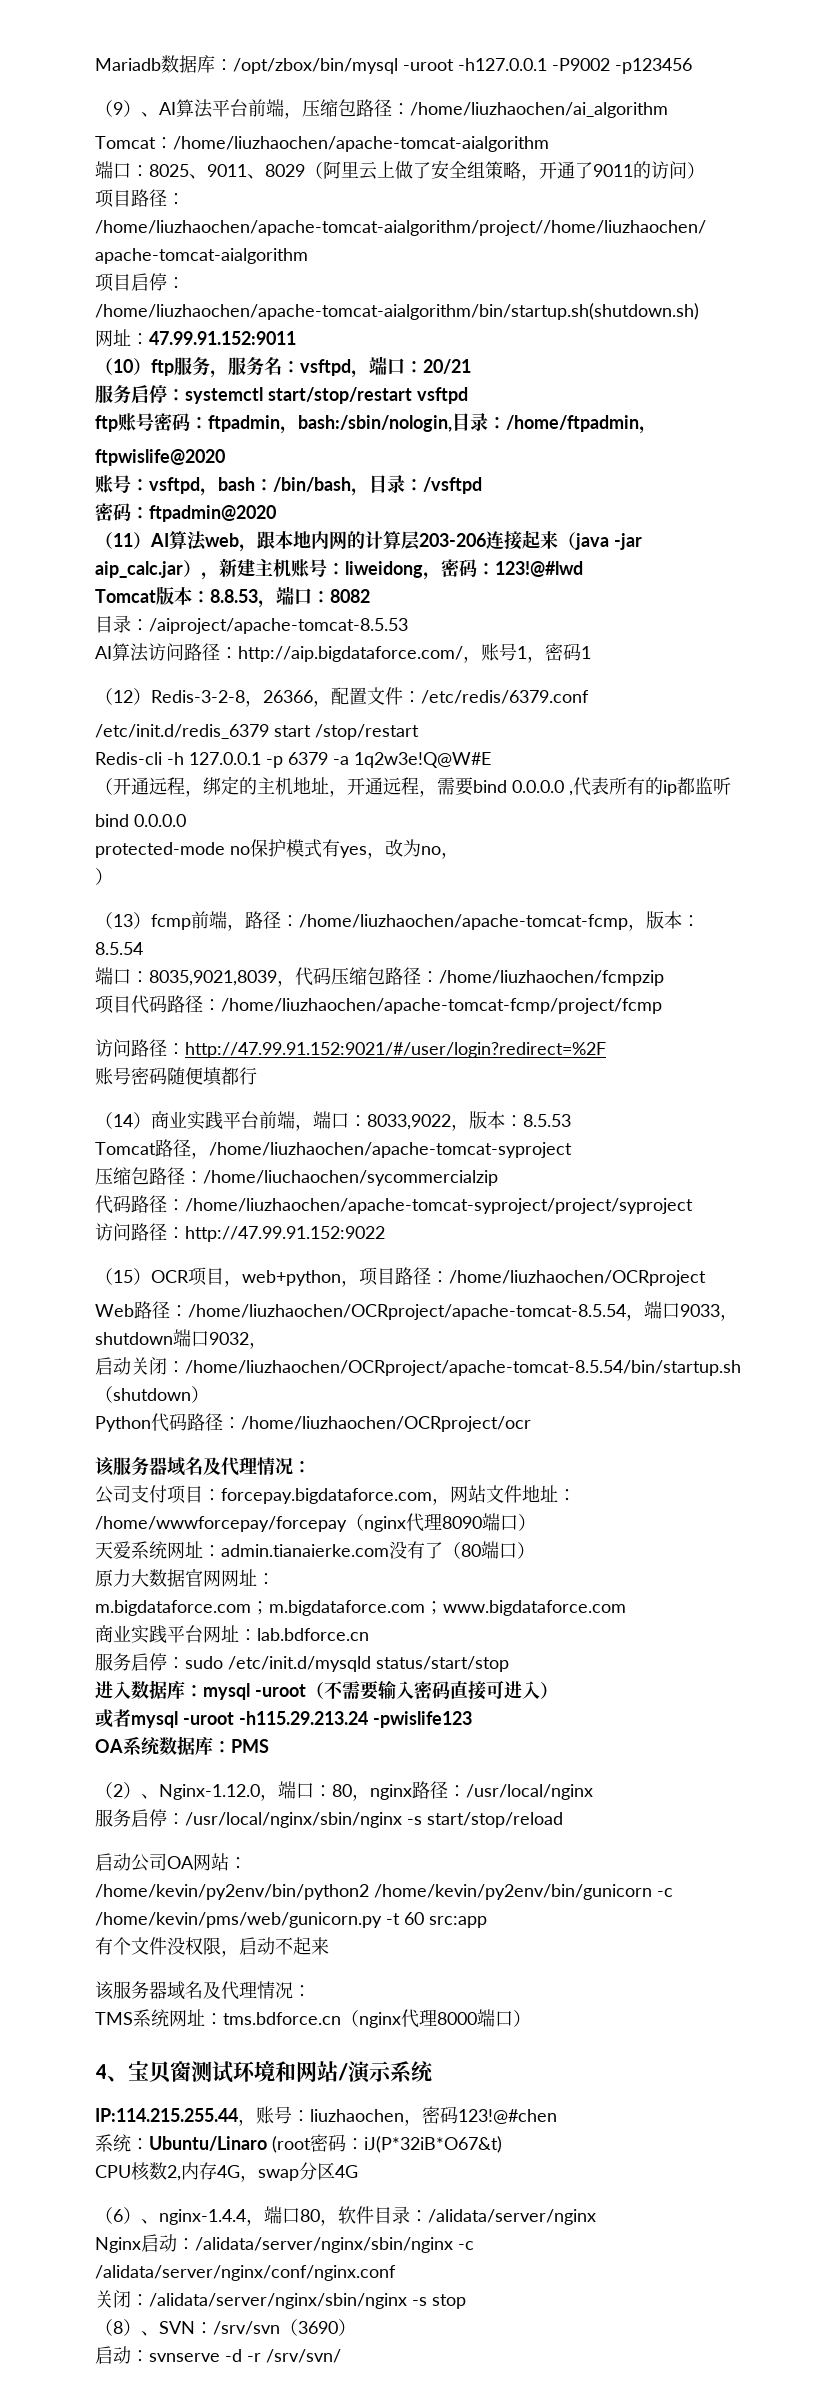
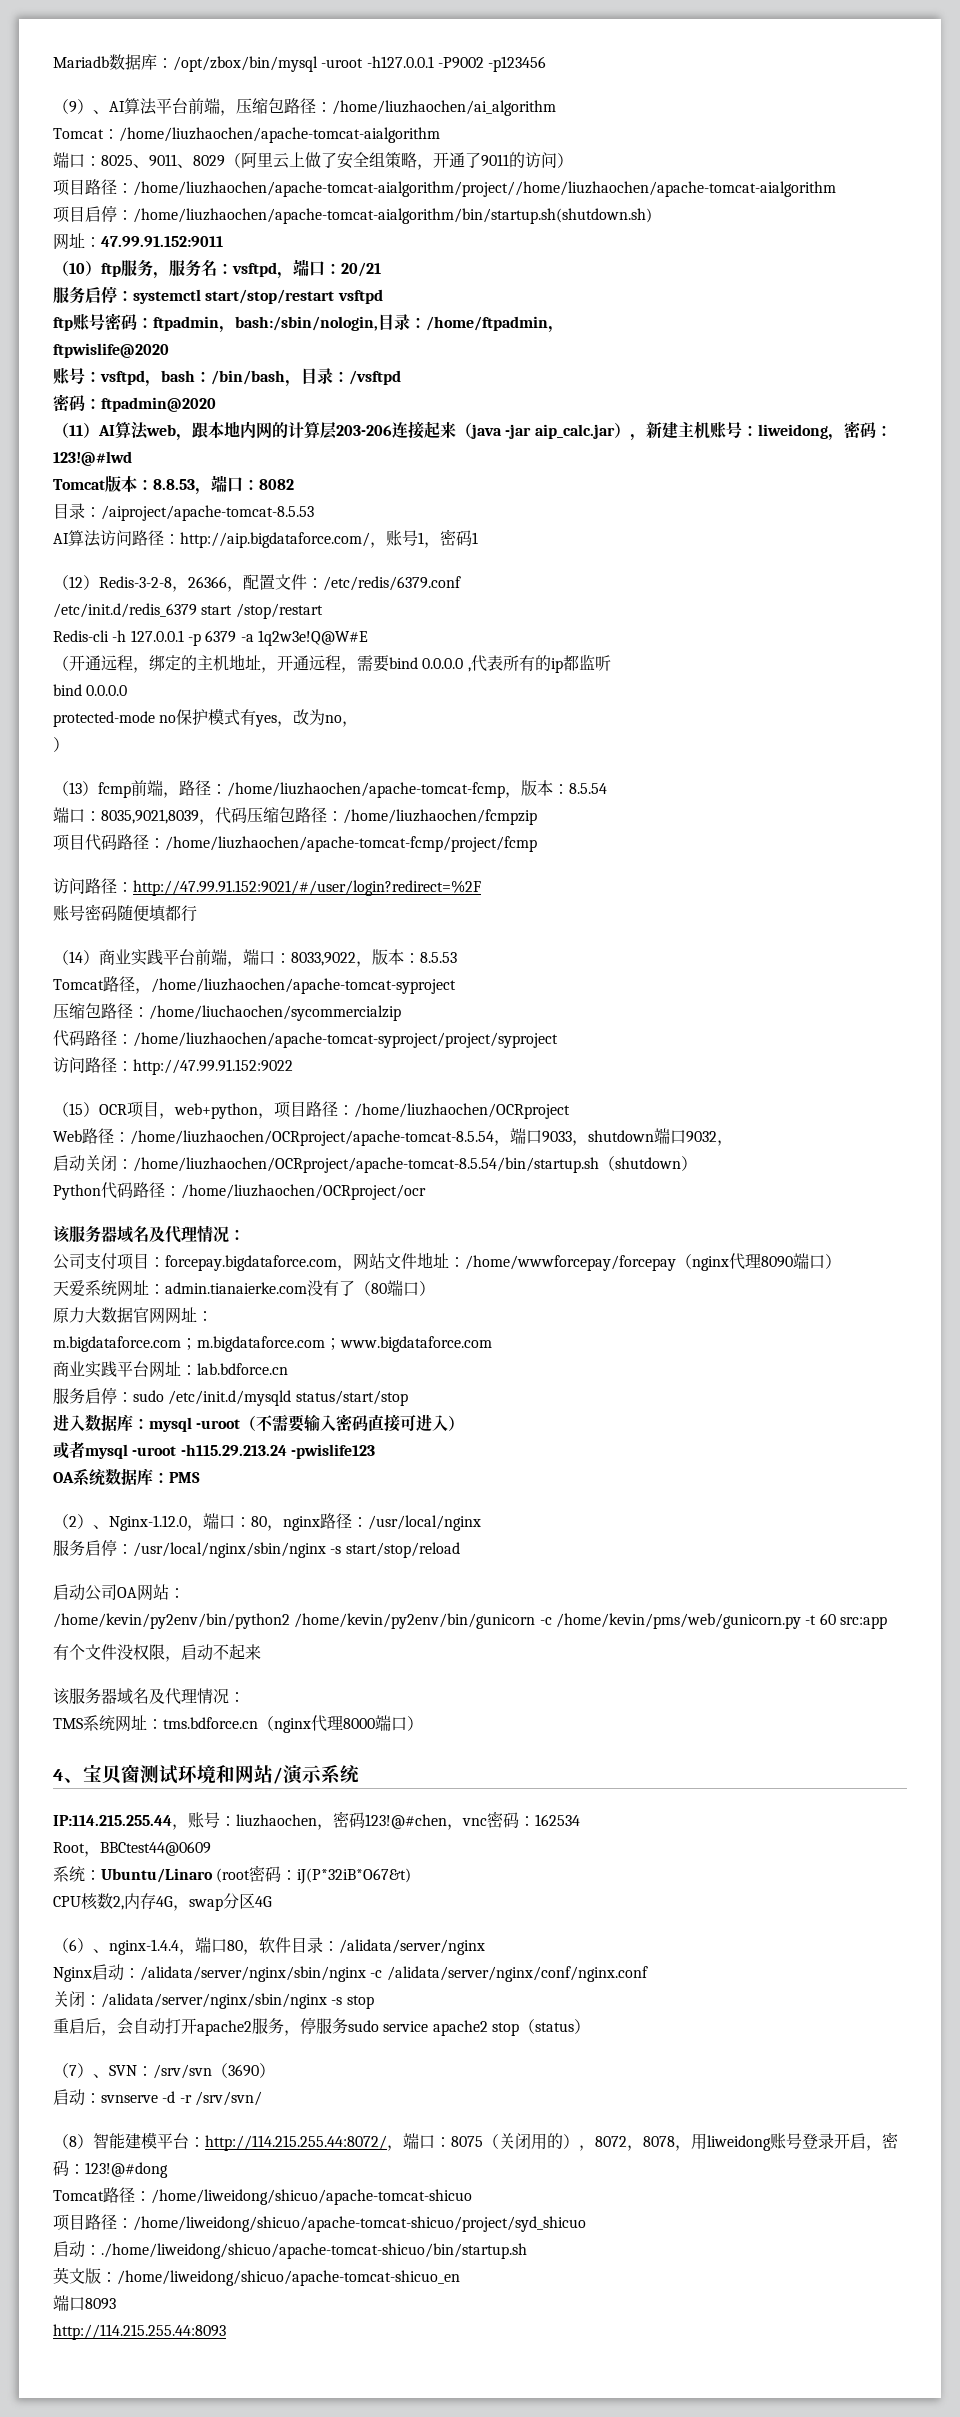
- IP:114.215.255.44，账号：liuzhaochen，密码123!@#chen
+ IP:114.215.255.44，账号：liuzhaochen，密码123!@#chen，vnc密码：162534
+ Root，BBCtest44@0609
- （8）、SVN：/srv/svn（3690）
+ 重启后，会自动打开apache2服务，停服务sudo service apache2 stop（status）
+ （7）、SVN：/srv/svn（3690）
+ （8）智能建模平台：http://114.215.255.44:8072/，端口：8075（关闭用的），8072，8078，用liweidong账号登录开启，密码：123!@#dong
+ Tomcat路径：/home/liweidong/shicuo/apache-tomcat-shicuo
+ 项目路径：/home/liweidong/shicuo/apache-tomcat-shicuo/project/syd_shicuo
+ 启动：./home/liweidong/shicuo/apache-tomcat-shicuo/bin/startup.sh
+ 英文版：/home/liweidong/shicuo/apache-tomcat-shicuo_en
+ 端口8093
+ http://114.215.255.44:8093

